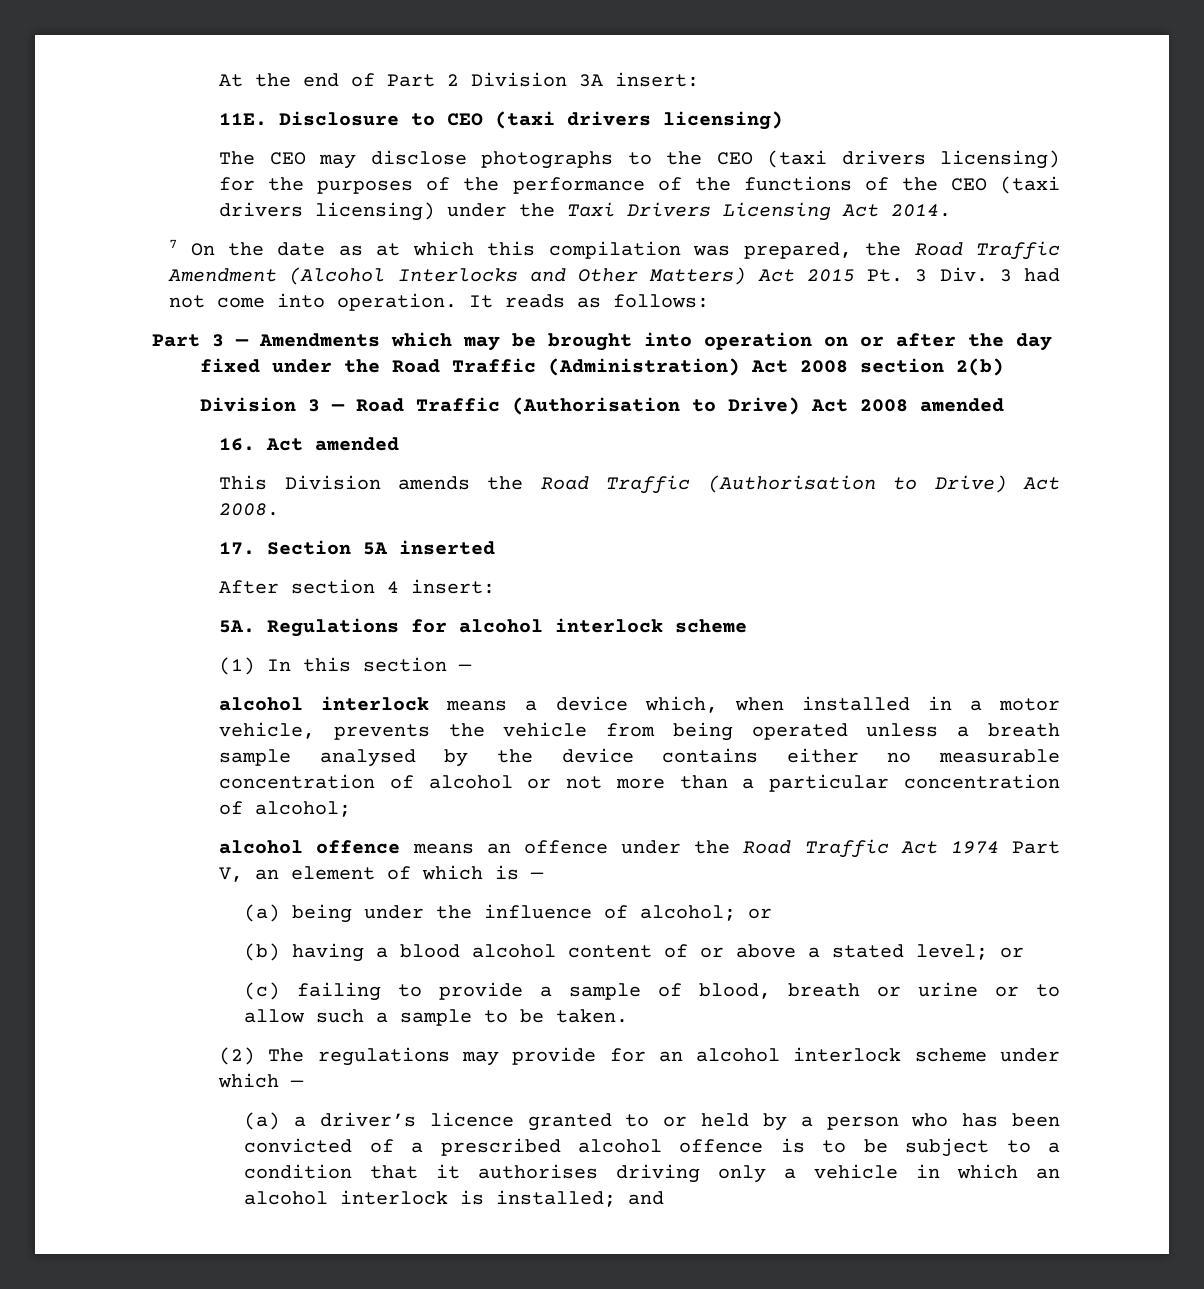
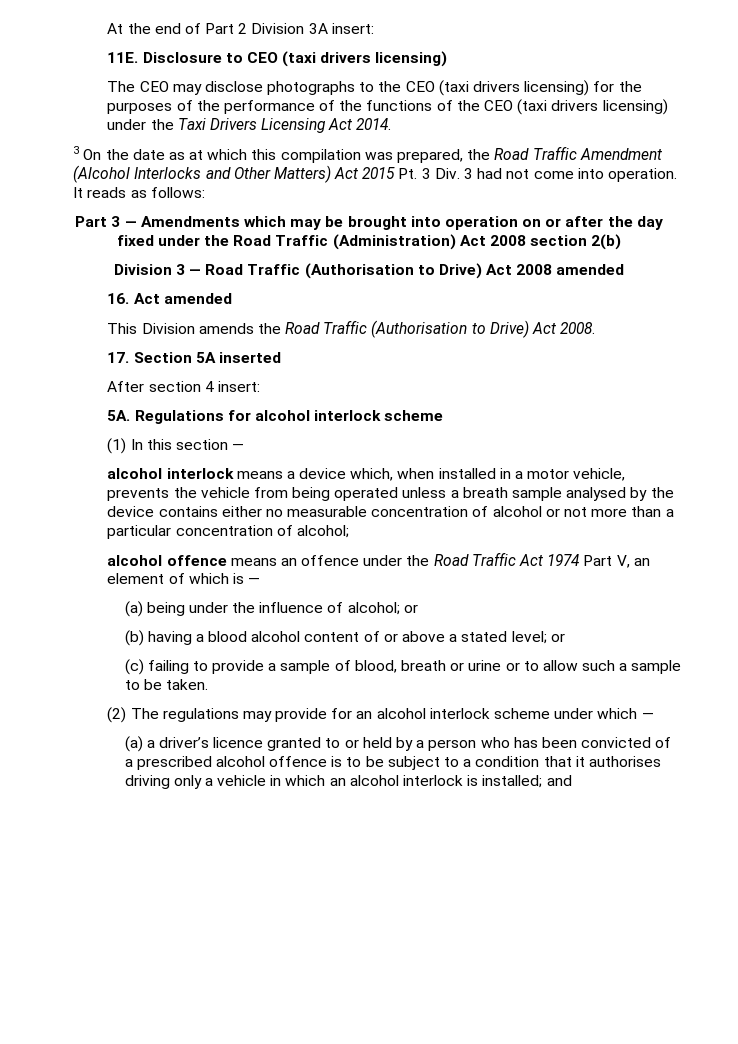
- 7 On the date as at which this compilation was prepared, the Road Traffic Amendment (Alcohol Interlocks and Other Matters) Act 2015 Pt. 3 Div. 3 had not come into operation.
+ 3 On the date as at which this compilation was prepared, the Road Traffic Amendment (Alcohol Interlocks and Other Matters) Act 2015 Pt. 3 Div. 3 had not come into operation.

